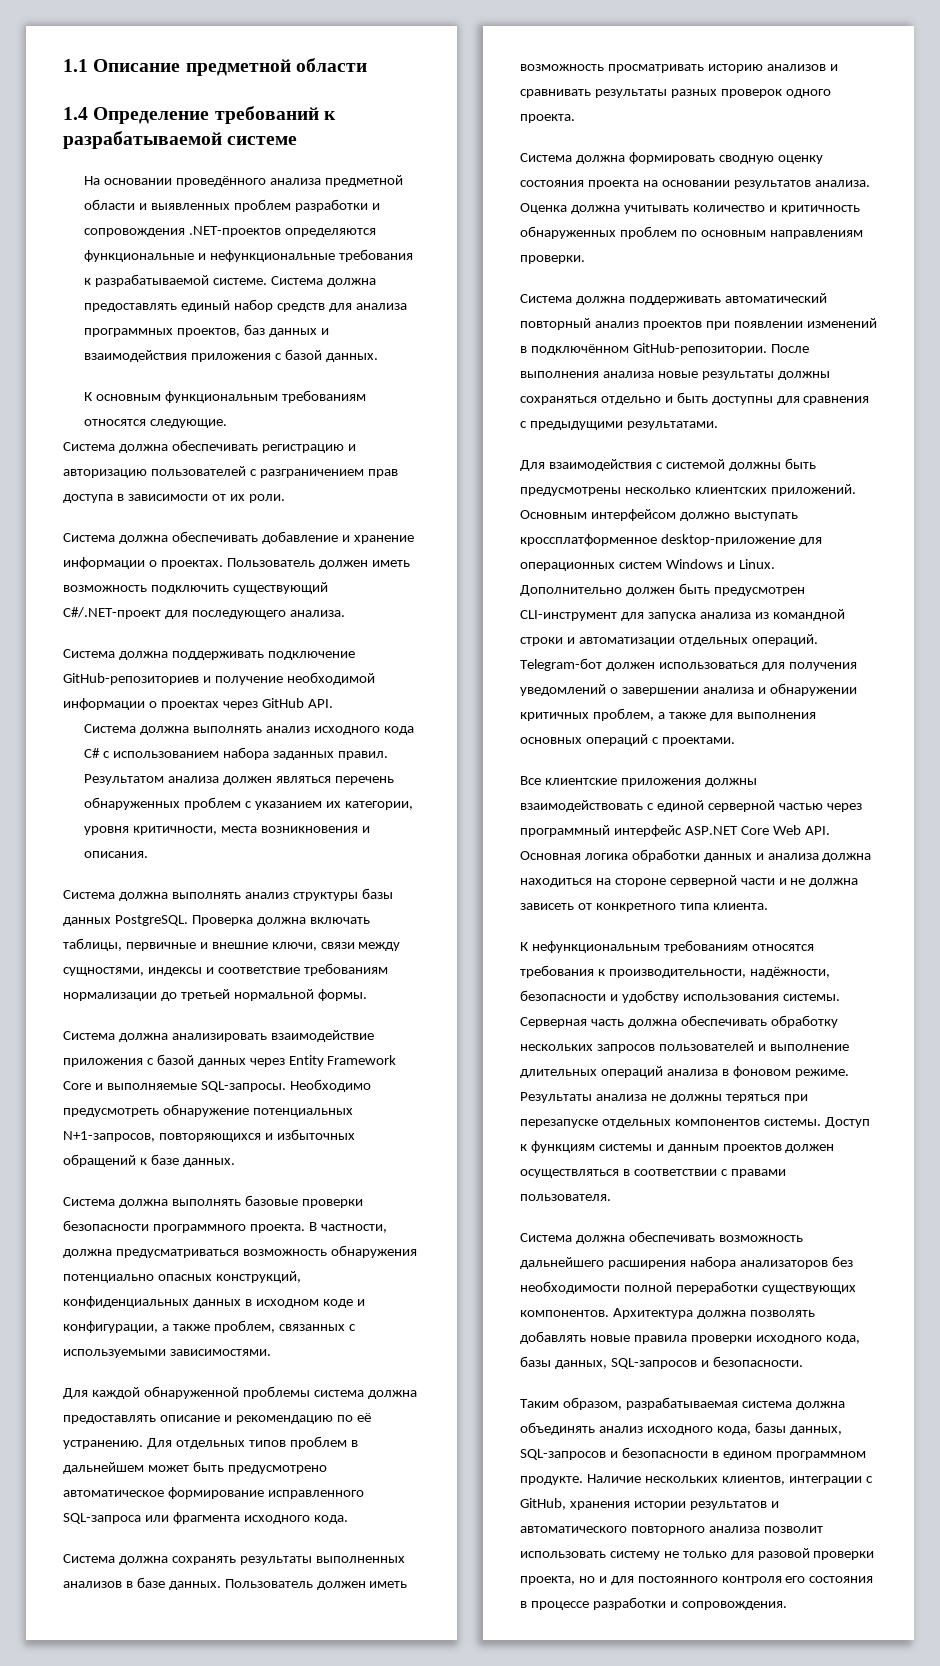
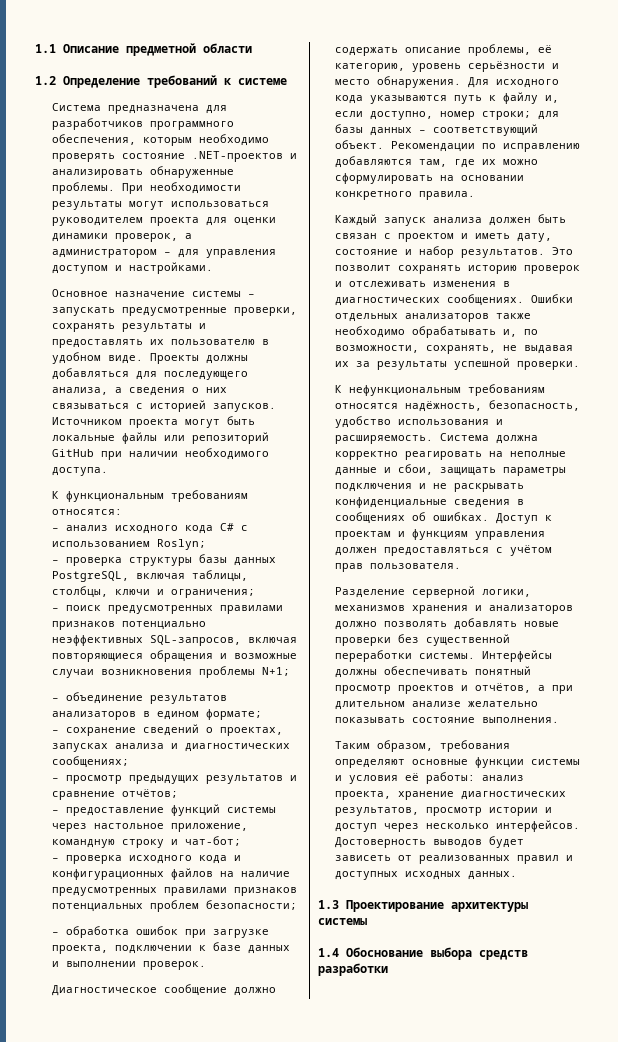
- 1.4 Определение требований к разрабатываемой системе
+ 1.2 Определение требований к системе
- На основании проведённого анализа предметной области и выявленных проблем разработки и сопровождения .NET-проектов определяются функциональные и нефункциональные требования к разрабатываемой системе. Система должна предоставлять единый набор средств для анализа программных проектов, баз данных и взаимодействия приложения с базой данных.
- К основным функциональным требованиям относятся следующие.
- Система должна обеспечивать регистрацию и авторизацию пользователей с разграничением прав доступа в зависимости от их роли.
- Система должна обеспечивать добавление и хранение информации о проектах. Пользователь должен иметь возможность подключить существующий C#/.NET-проект для последующего анализа.
- Система должна поддерживать подключение GitHub-репозиториев и получение необходимой информации о проектах через GitHub API.
- Система должна выполнять анализ исходного кода C# с использованием набора заданных правил. Результатом анализа должен являться перечень обнаруженных проблем с указанием их категории, уровня критичности, места возникновения и описания.
- Система должна выполнять анализ структуры базы данных PostgreSQL. Проверка должна включать таблицы, первичные и внешние ключи, связи между сущностями, индексы и соответствие требованиям нормализации до третьей нормальной формы.
- Система должна анализировать взаимодействие приложения с базой данных через Entity Framework Core и выполняемые SQL-запросы. Необходимо предусмотреть обнаружение потенциальных N+1-запросов, повторяющихся и избыточных обращений к базе данных.
- Система должна выполнять базовые проверки безопасности программного проекта. В частности, должна предусматриваться возможность обнаружения потенциально опасных конструкций, конфиденциальных данных в исходном коде и конфигурации, а также проблем, связанных с используемыми зависимостями.
- Для каждой обнаруженной проблемы система должна предоставлять описание и рекомендацию по её устранению. Для отдельных типов проблем в дальнейшем может быть предусмотрено автоматическое формирование исправленного SQL-запроса или фрагмента исходного кода.
- Система должна сохранять результаты выполненных анализов в базе данных. Пользователь должен иметь возможность просматривать историю анализов и сравнивать результаты разных проверок одного проекта.
- Система должна формировать сводную оценку состояния проекта на основании результатов анализа. Оценка должна учитывать количество и критичность обнаруженных проблем по основным направлениям проверки.
- Система должна поддерживать автоматический повторный анализ проектов при появлении изменений в подключённом GitHub-репозитории. После выполнения анализа новые результаты должны сохраняться отдельно и быть доступны для сравнения с предыдущими результатами.
- Для взаимодействия с системой должны быть предусмотрены несколько клиентских приложений. Основным интерфейсом должно выступать кроссплатформенное desktop-приложение для операционных систем Windows и Linux. Дополнительно должен быть предусмотрен CLI-инструмент для запуска анализа из командной строки и автоматизации отдельных операций. Telegram-бот должен использоваться для получения уведомлений о завершении анализа и обнаружении критичных проблем, а также для выполнения основных операций с проектами.
- Все клиентские приложения должны взаимодействовать с единой серверной частью через программный интерфейс ASP.NET Core Web API. Основная логика обработки данных и анализа должна находиться на стороне серверной части и не должна зависеть от конкретного типа клиента.
- К нефункциональным требованиям относятся требования к производительности, надёжности, безопасности и удобству использования системы. Серверная часть должна обеспечивать обработку нескольких запросов пользователей и выполнение длительных операций анализа в фоновом режиме. Результаты анализа не должны теряться при перезапуске отдельных компонентов системы. Доступ к функциям системы и данным проектов должен осуществляться в соответствии с правами пользователя.
- Система должна обеспечивать возможность дальнейшего расширения набора анализаторов без необходимости полной переработки существующих компонентов. Архитектура должна позволять добавлять новые правила проверки исходного кода, базы данных, SQL-запросов и безопасности.
- Таким образом, разрабатываемая система должна объединять анализ исходного кода, базы данных, SQL-запросов и безопасности в едином программном продукте. Наличие нескольких клиентов, интеграции с GitHub, хранения истории результатов и автоматического повторного анализа позволит использовать систему не только для разовой проверки проекта, но и для постоянного контроля его состояния в процессе разработки и сопровождения.
+ Система предназначена для разработчиков программного обеспечения, которым необходимо проверять состояние .NET-проектов и анализировать обнаруженные проблемы. При необходимости результаты могут использоваться руководителем проекта для оценки динамики проверок, а администратором – для управления доступом и настройками.
+ Основное назначение системы – запускать предусмотренные проверки, сохранять результаты и предоставлять их пользователю в удобном виде. Проекты должны добавляться для последующего анализа, а сведения о них связываться с историей запусков. Источником проекта могут быть локальные файлы или репозиторий GitHub при наличии необходимого доступа.
+ К функциональным требованиям относятся:
+ – анализ исходного кода C# с использованием Roslyn;
+ – проверка структуры базы данных PostgreSQL, включая таблицы, столбцы, ключи и ограничения;
+ – поиск предусмотренных правилами признаков потенциально неэффективных SQL-запросов, включая повторяющиеся обращения и возможные случаи возникновения проблемы N+1;
+ – объединение результатов анализаторов в едином формате;
+ – сохранение сведений о проектах, запусках анализа и диагностических сообщениях;
+ – просмотр предыдущих результатов и сравнение отчётов;
+ – предоставление функций системы через настольное приложение, командную строку и чат-бот;
+ – проверка исходного кода и конфигурационных файлов на наличие предусмотренных правилами признаков потенциальных проблем безопасности;
+ – обработка ошибок при загрузке проекта, подключении к базе данных и выполнении проверок.
+ Диагностическое сообщение должно содержать описание проблемы, её категорию, уровень серьёзности и место обнаружения. Для исходного кода указываются путь к файлу и, если доступно, номер строки; для базы данных – соответствующий объект. Рекомендации по исправлению добавляются там, где их можно сформулировать на основании конкретного правила.
+ Каждый запуск анализа должен быть связан с проектом и иметь дату, состояние и набор результатов. Это позволит сохранять историю проверок и отслеживать изменения в диагностических сообщениях. Ошибки отдельных анализаторов также необходимо обрабатывать и, по возможности, сохранять, не выдавая их за результаты успешной проверки.
+ К нефункциональным требованиям относятся надёжность, безопасность, удобство использования и расширяемость. Система должна корректно реагировать на неполные данные и сбои, защищать параметры подключения и не раскрывать конфиденциальные сведения в сообщениях об ошибках. Доступ к проектам и функциям управления должен предоставляться с учётом прав пользователя.
+ Разделение серверной логики, механизмов хранения и анализаторов должно позволять добавлять новые проверки без существенной переработки системы. Интерфейсы должны обеспечивать понятный просмотр проектов и отчётов, а при длительном анализе желательно показывать состояние выполнения.
+ Таким образом, требования определяют основные функции системы и условия её работы: анализ проекта, хранение диагностических результатов, просмотр истории и доступ через несколько интерфейсов. Достоверность выводов будет зависеть от реализованных правил и доступных исходных данных.
+ 1.3 Проектирование архитектуры системы
+ 1.4 Обоснование выбора средств разработки

